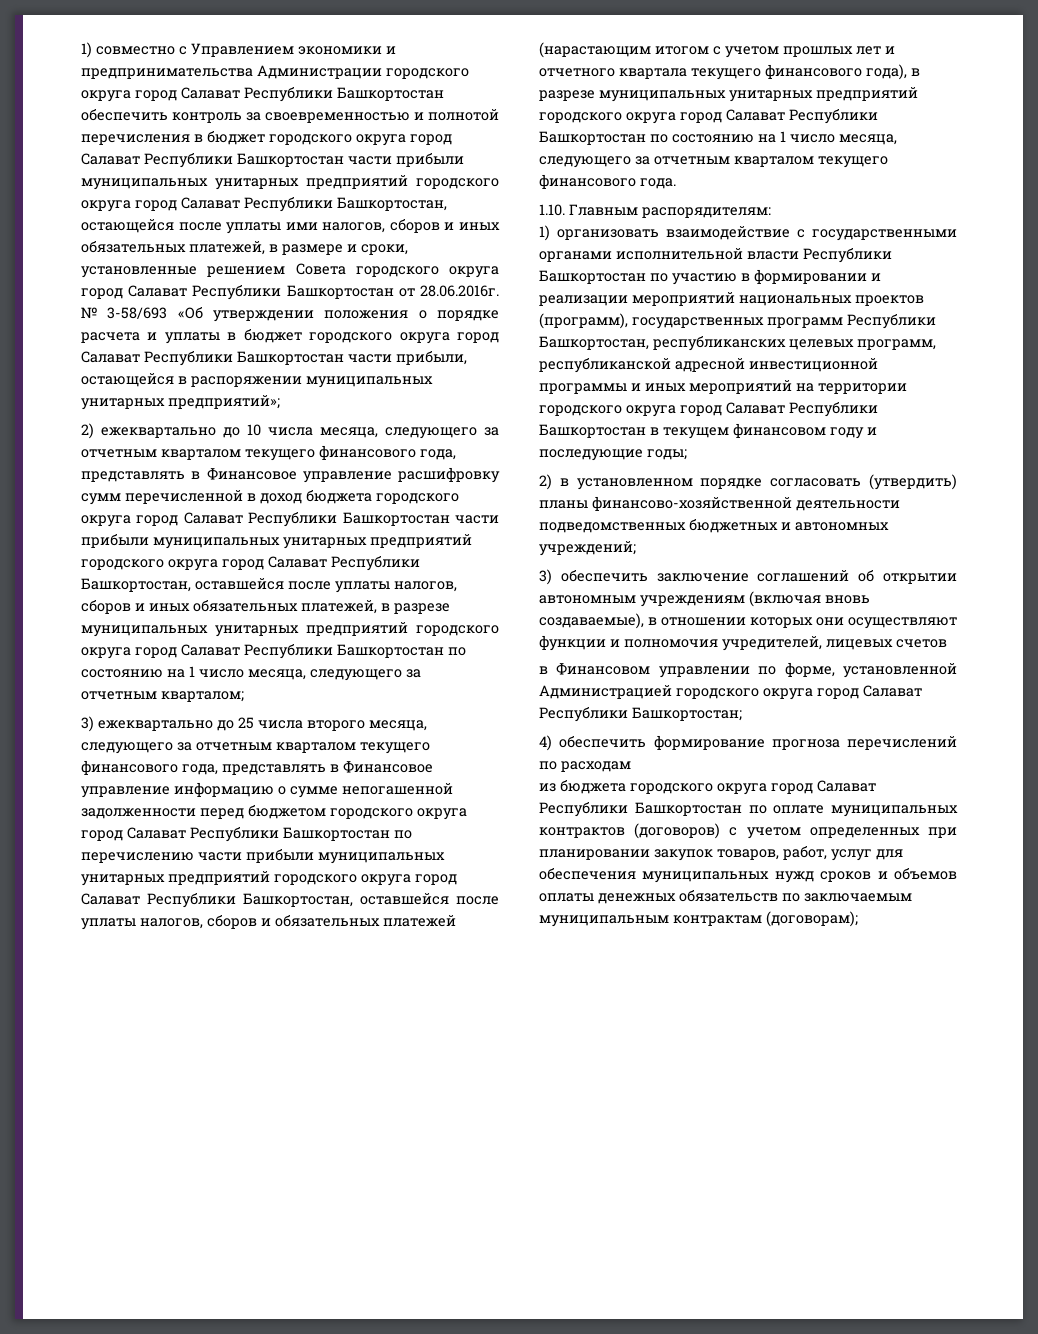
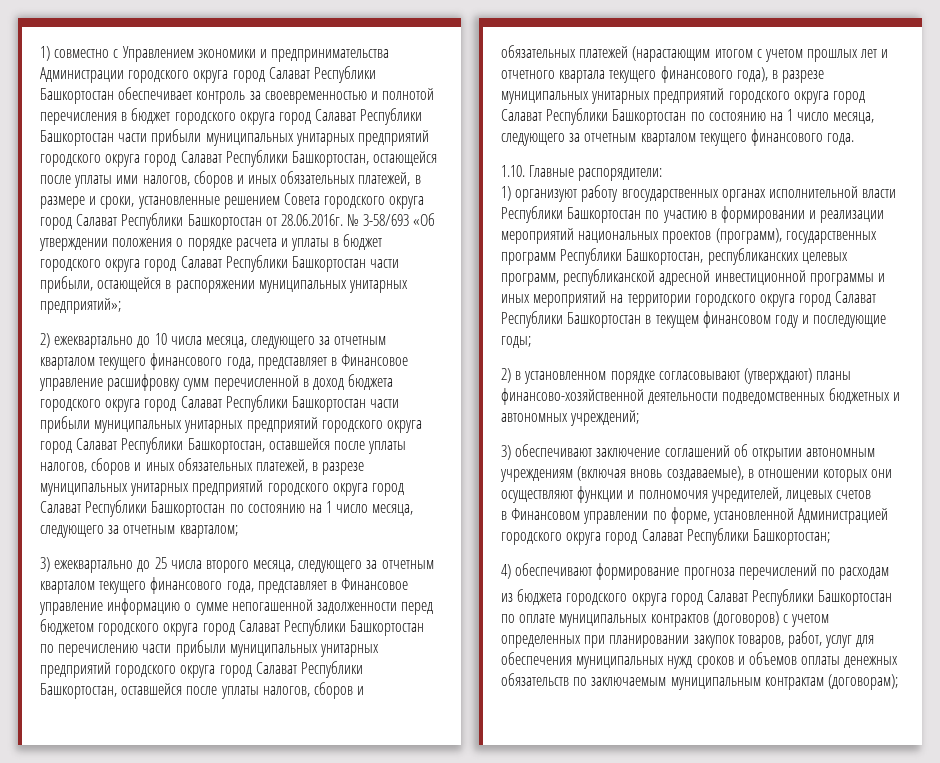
- 1) совместно с Управлением экономики и предпринимательства Администрации городского округа город Салават Республики Башкортостан обеспечить контроль за своевременностью и полнотой перечисления в бюджет городского округа город Салават Республики Башкортостан части прибыли муниципальных унитарных предприятий городского округа город Салават Республики Башкортостан, остающейся после уплаты ими налогов, сборов и иных обязательных платежей, в размере и сроки, установленные решением Совета городского округа город Салават Республики Башкортостан от 28.06.2016г. № 3-58/693 «Об утверждении положения о порядке расчета и уплаты в бюджет городского округа город Салават Республики Башкортостан части прибыли, остающейся в распоряжении муниципальных унитарных предприятий»;
+ 1) совместно с Управлением экономики и предпринимательства Администрации городского округа город Салават Республики Башкортостан обеспечивает контроль за своевременностью и полнотой перечисления в бюджет городского округа город Салават Республики Башкортостан части прибыли муниципальных унитарных предприятий городского округа город Салават Республики Башкортостан, остающейся после уплаты ими налогов, сборов и иных обязательных платежей, в размере и сроки, установленные решением Совета городского округа город Салават Республики Башкортостан от 28.06.2016г. № 3-58/693 «Об утверждении положения о порядке расчета и уплаты в бюджет городского округа город Салават Республики Башкортостан части прибыли, остающейся в распоряжении муниципальных унитарных предприятий»;
- 2) ежеквартально до 10 числа месяца, следующего за отчетным кварталом текущего финансового года, представлять в Финансовое управление расшифровку сумм перечисленной в доход бюджета городского округа город Салават Республики Башкортостан части прибыли муниципальных унитарных предприятий городского округа город Салават Республики Башкортостан, оставшейся после уплаты налогов, сборов и иных обязательных платежей, в разрезе муниципальных унитарных предприятий городского округа город Салават Республики Башкортостан по состоянию на 1 число месяца, следующего за отчетным кварталом;
+ 2) ежеквартально до 10 числа месяца, следующего за отчетным кварталом текущего финансового года, представляет в Финансовое управление расшифровку сумм перечисленной в доход бюджета городского округа город Салават Республики Башкортостан части прибыли муниципальных унитарных предприятий городского округа город Салават Республики Башкортостан, оставшейся после уплаты налогов, сборов и иных обязательных платежей, в разрезе муниципальных унитарных предприятий городского округа город Салават Республики Башкортостан по состоянию на 1 число месяца, следующего за отчетным кварталом;
- 3) ежеквартально до 25 числа второго месяца, следующего за отчетным кварталом текущего финансового года, представлять в Финансовое управление информацию о сумме непогашенной задолженности перед бюджетом городского округа город Салават Республики Башкортостан по перечислению части прибыли муниципальных унитарных предприятий городского округа город Салават Республики Башкортостан, оставшейся после уплаты налогов, сборов и обязательных платежей (нарастающим итогом с учетом прошлых лет и отчетного квартала текущего финансового года), в разрезе муниципальных унитарных предприятий городского округа город Салават Республики Башкортостан по состоянию на 1 число месяца, следующего за отчетным кварталом текущего финансового года.
+ 3) ежеквартально до 25 числа второго месяца, следующего за отчетным кварталом текущего финансового года, представляет в Финансовое управление информацию о сумме непогашенной задолженности перед бюджетом городского округа город Салават Республики Башкортостан по перечислению части прибыли муниципальных унитарных предприятий городского округа город Салават Республики Башкортостан, оставшейся после уплаты налогов, сборов и обязательных платежей (нарастающим итогом с учетом прошлых лет и отчетного квартала текущего финансового года), в разрезе муниципальных унитарных предприятий городского округа город Салават Республики Башкортостан по состоянию на 1 число месяца, следующего за отчетным кварталом текущего финансового года.
- 1.10. Главным распорядителям:
- 1) организовать взаимодействие с государственными органами исполнительной власти Республики Башкортостан по участию в формировании и реализации мероприятий национальных проектов (программ), государственных программ Республики Башкортостан, республиканских целевых программ, республиканской адресной инвестиционной программы и иных мероприятий на территории городского округа город Салават Республики Башкортостан в текущем финансовом году и последующие годы;
+ 1.10. Главные распорядители:
+ 1) организуют работу вгосударственных органах исполнительной власти Республики Башкортостан по участию в формировании и реализации мероприятий национальных проектов (программ), государственных программ Республики Башкортостан, республиканских целевых программ, республиканской адресной инвестиционной программы и иных мероприятий на территории городского округа город Салават Республики Башкортостан в текущем финансовом году и последующие годы;
- 2) в установленном порядке согласовать (утвердить) планы финансово-хозяйственной деятельности подведомственных бюджетных и автономных учреждений;
+ 2) в установленном порядке согласовывают (утверждают) планы финансово-хозяйственной деятельности подведомственных бюджетных и автономных учреждений;
- 3) обеспечить заключение соглашений об открытии автономным учреждениям (включая вновь создаваемые), в отношении которых они осуществляют функции и полномочия учредителей, лицевых счетов
+ 3) обеспечивают заключение соглашений об открытии автономным учреждениям (включая вновь создаваемые), в отношении которых они осуществляют функции и полномочия учредителей, лицевых счетов
- 4) обеспечить формирование прогноза перечислений по расходам
+ 4) обеспечивают формирование прогноза перечислений по расходам

